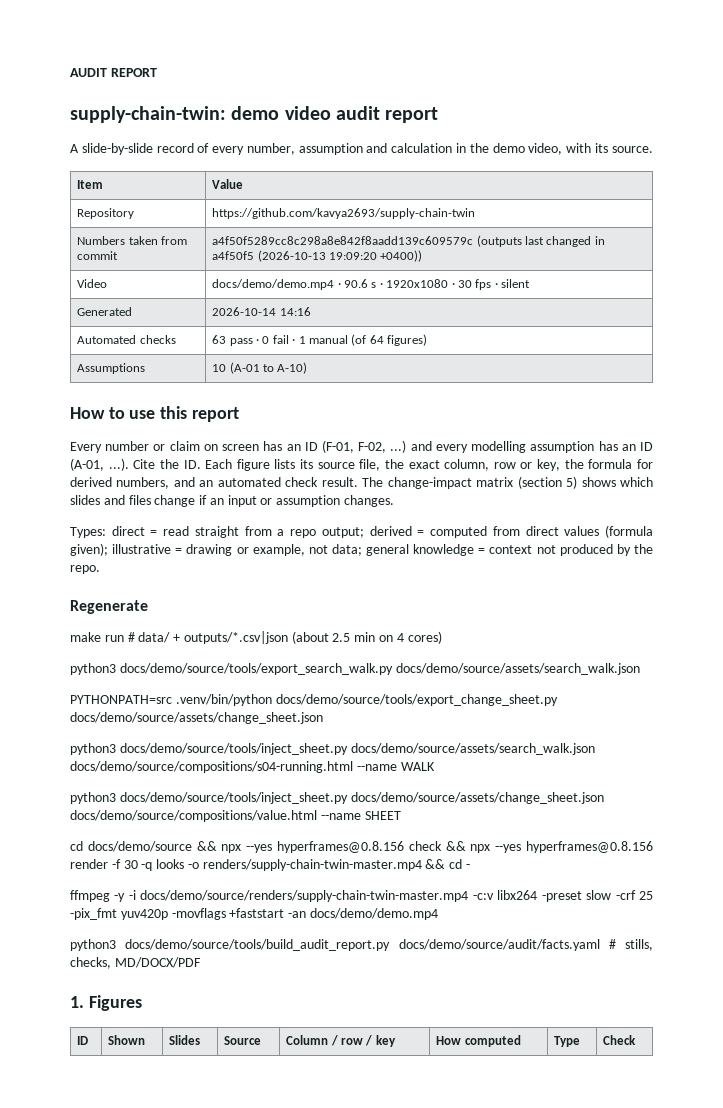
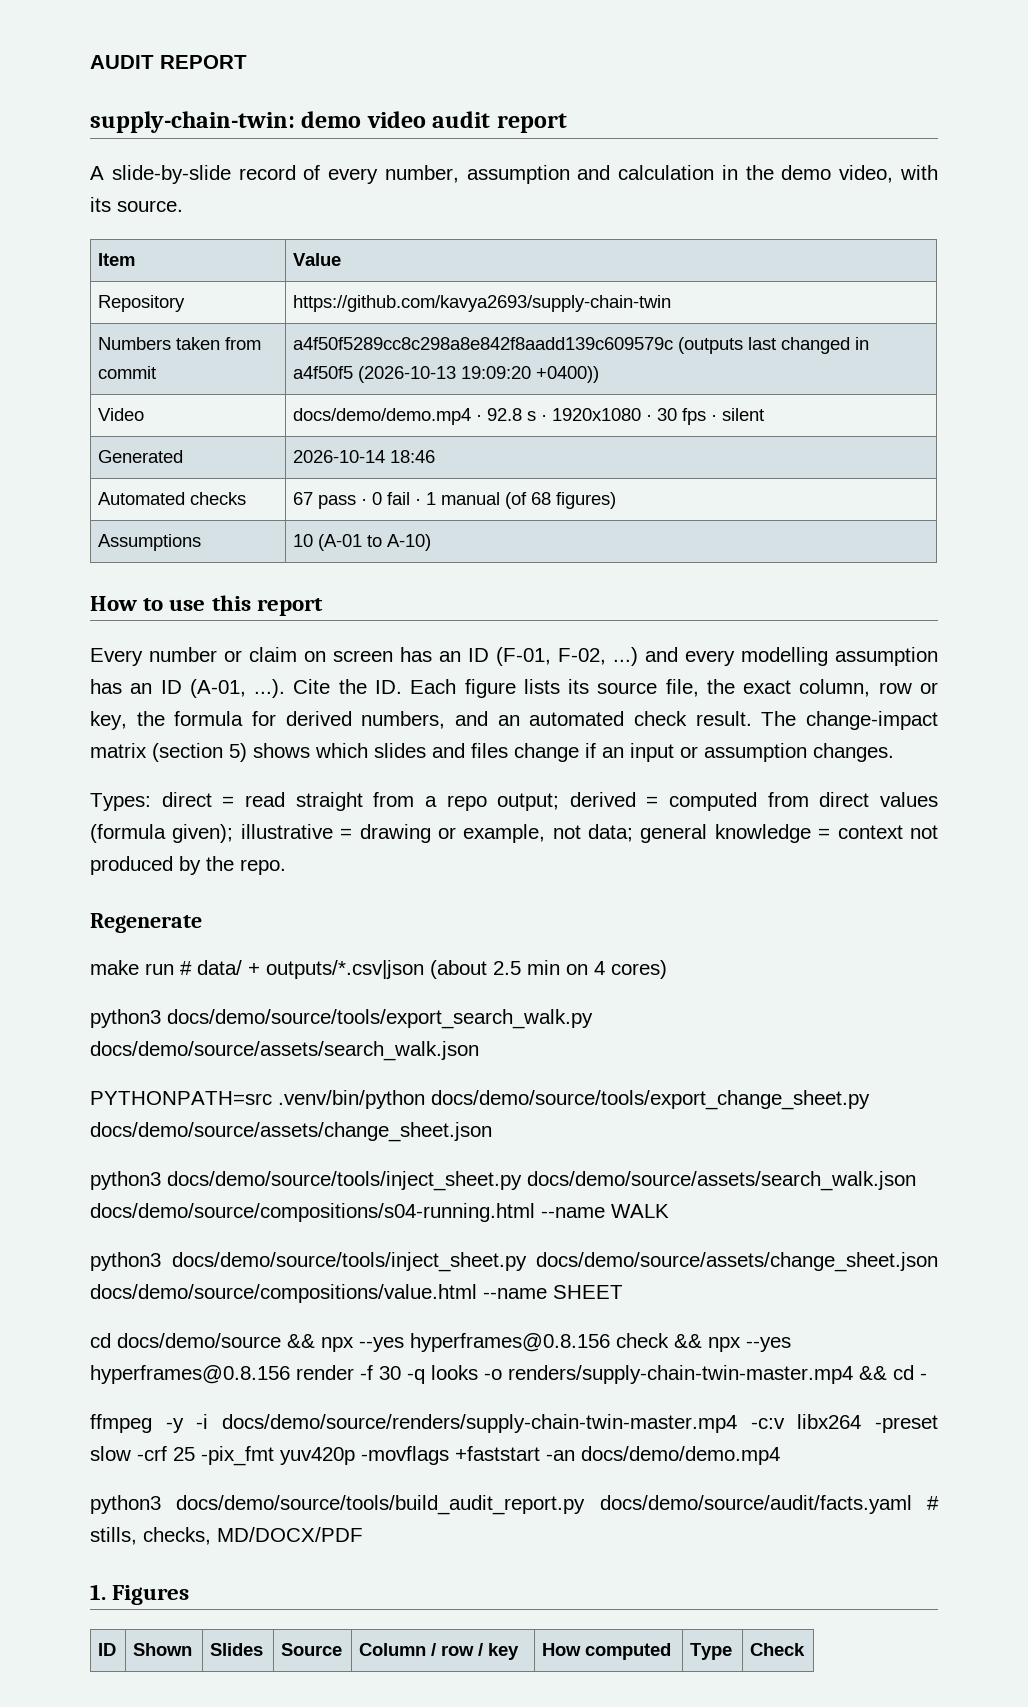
- Video | docs/demo/demo.mp4 · 90.6 s · 1920x1080 · 30 fps · silent
+ Video | docs/demo/demo.mp4 · 92.8 s · 1920x1080 · 30 fps · silent
- Generated | 2026-10-14 14:16
+ Generated | 2026-10-14 18:46
- Automated checks | 63 pass · 0 fail · 1 manual (of 64 figures)
+ Automated checks | 67 pass · 0 fail · 1 manual (of 68 figures)

